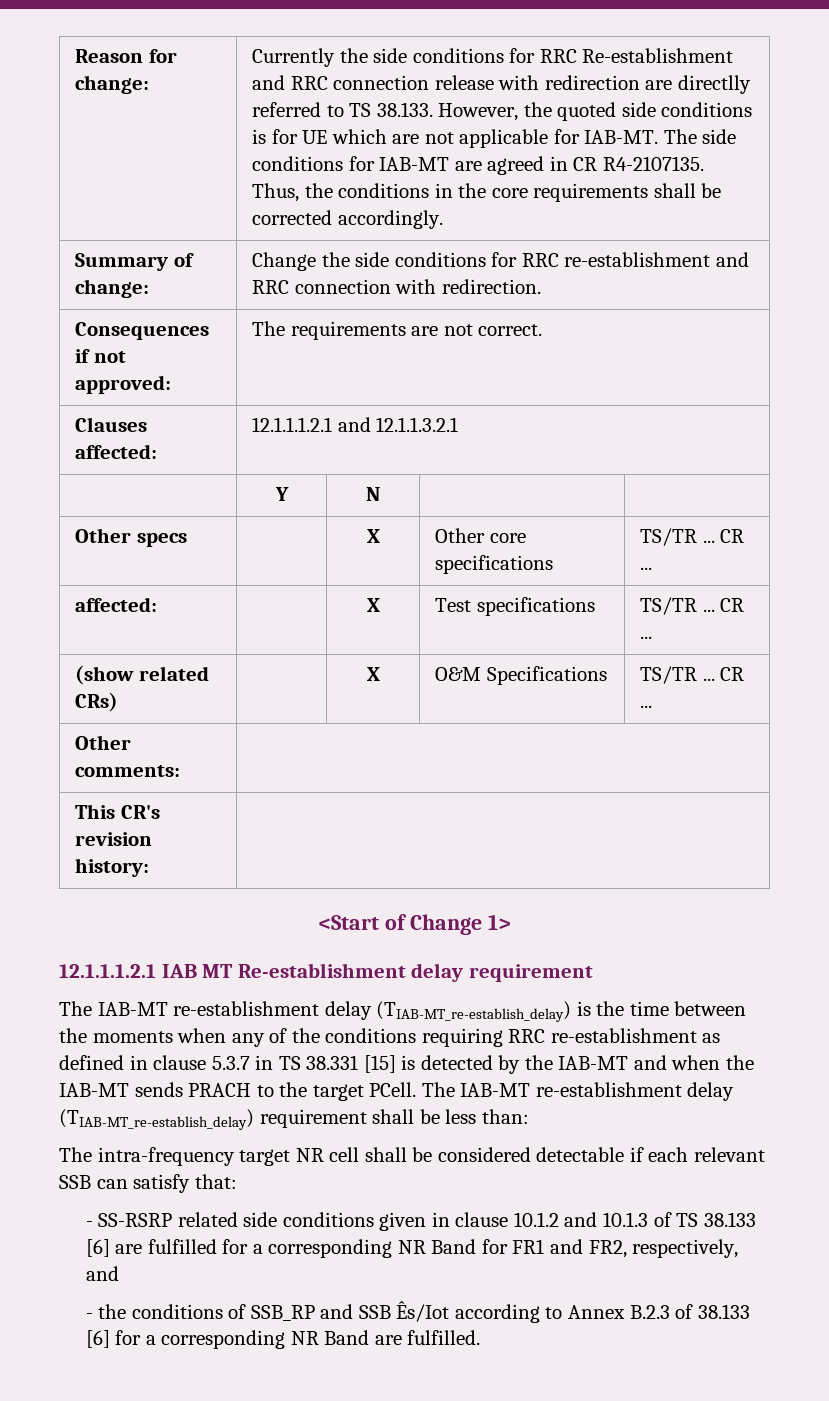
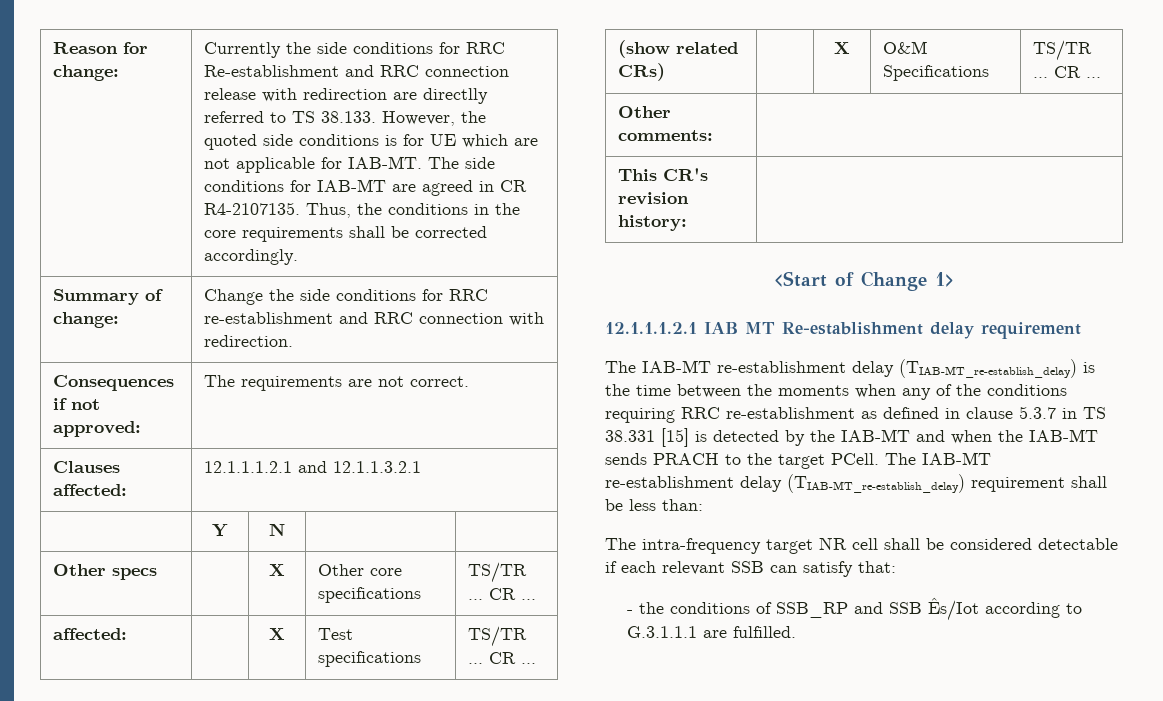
- - SS-RSRP related side conditions given in clause 10.1.2 and 10.1.3 of TS 38.133 [6] are fulfilled for a corresponding NR Band for FR1 and FR2, respectively, and
- - the conditions of SSB_RP and SSB Ês/Iot according to Annex B.2.3 of 38.133 [6] for a corresponding NR Band are fulfilled.
+ - the conditions of SSB_RP and SSB Ês/Iot according to G.3.1.1.1 are fulfilled.

